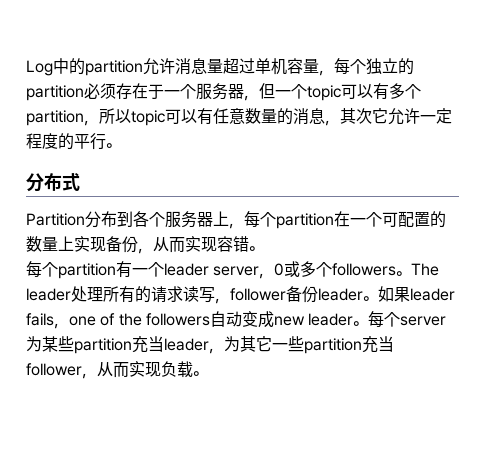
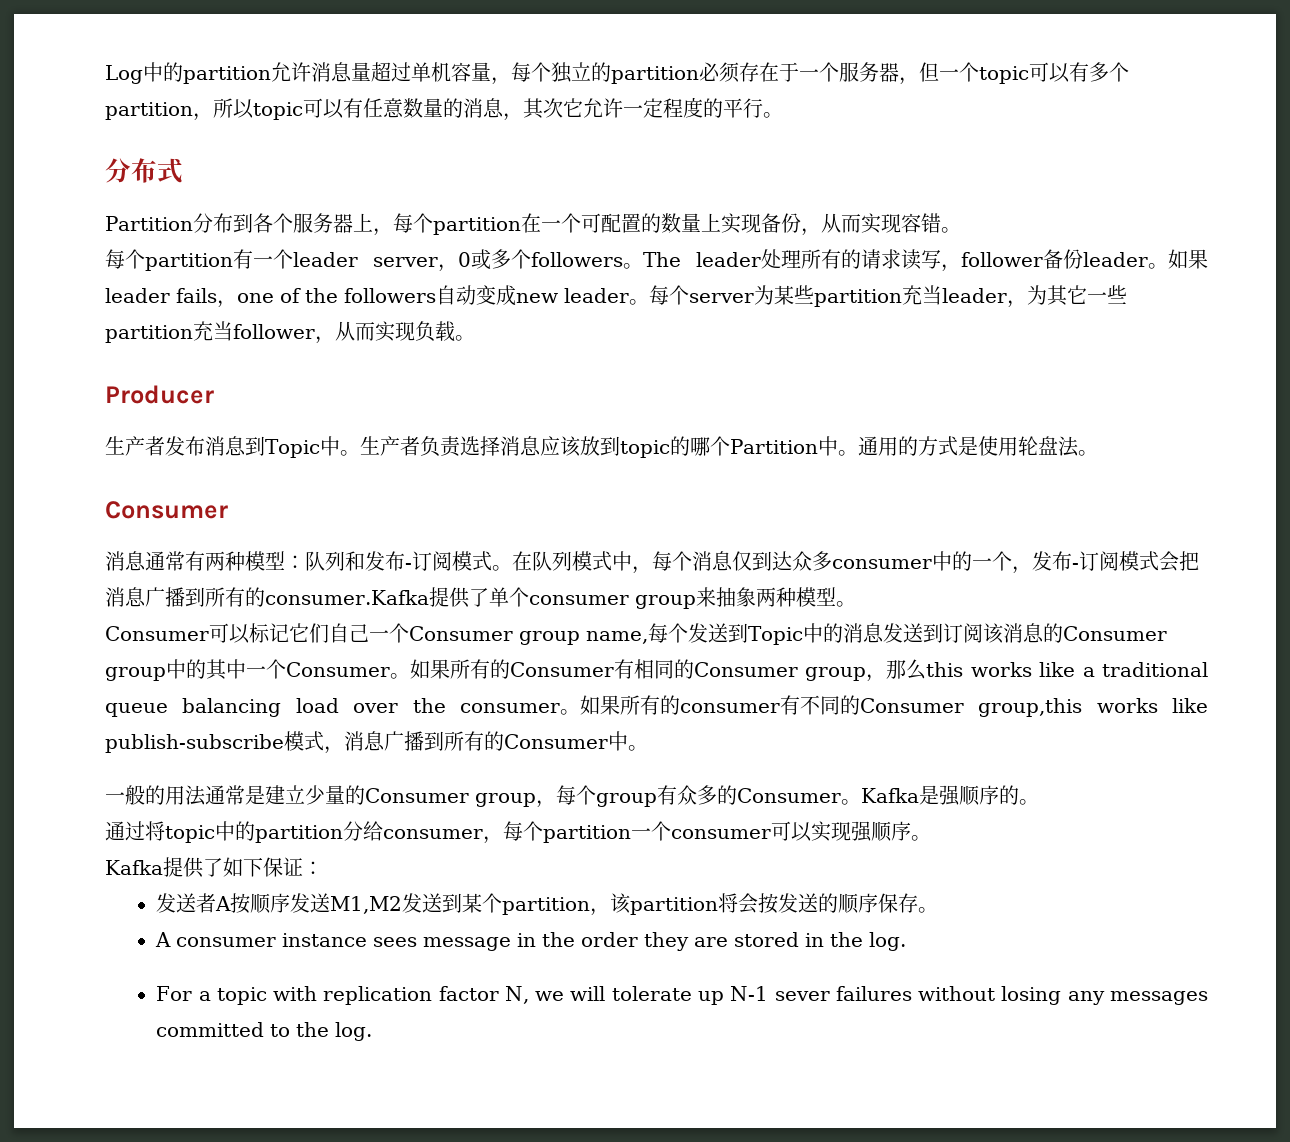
+ Producer
+ 生产者发布消息到Topic中。生产者负责选择消息应该放到topic的哪个Partition中。通用的方式是使用轮盘法。
+ Consumer
+ 消息通常有两种模型：队列和发布-订阅模式。在队列模式中，每个消息仅到达众多consumer中的一个，发布-订阅模式会把消息广播到所有的consumer.Kafka提供了单个consumer group来抽象两种模型。
+ Consumer可以标记它们自己一个Consumer group name,每个发送到Topic中的消息发送到订阅该消息的Consumer group中的其中一个Consumer。如果所有的Consumer有相同的Consumer group，那么this works like a traditional queue balancing load over the consumer。如果所有的consumer有不同的Consumer group,this works like publish-subscribe模式，消息广播到所有的Consumer中。
+ 一般的用法通常是建立少量的Consumer group，每个group有众多的Consumer。Kafka是强顺序的。
+ 通过将topic中的partition分给consumer，每个partition一个consumer可以实现强顺序。
+ Kafka提供了如下保证：
+ 发送者A按顺序发送M1,M2发送到某个partition，该partition将会按发送的顺序保存。
+ A consumer instance sees message in the order they are stored in the log.
+ For a topic with replication factor N, we will tolerate up N-1 sever failures without losing any messages committed to the log.

